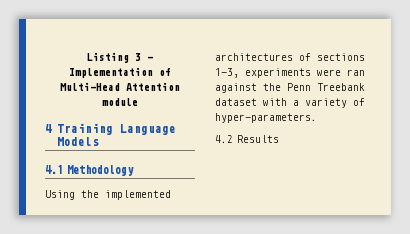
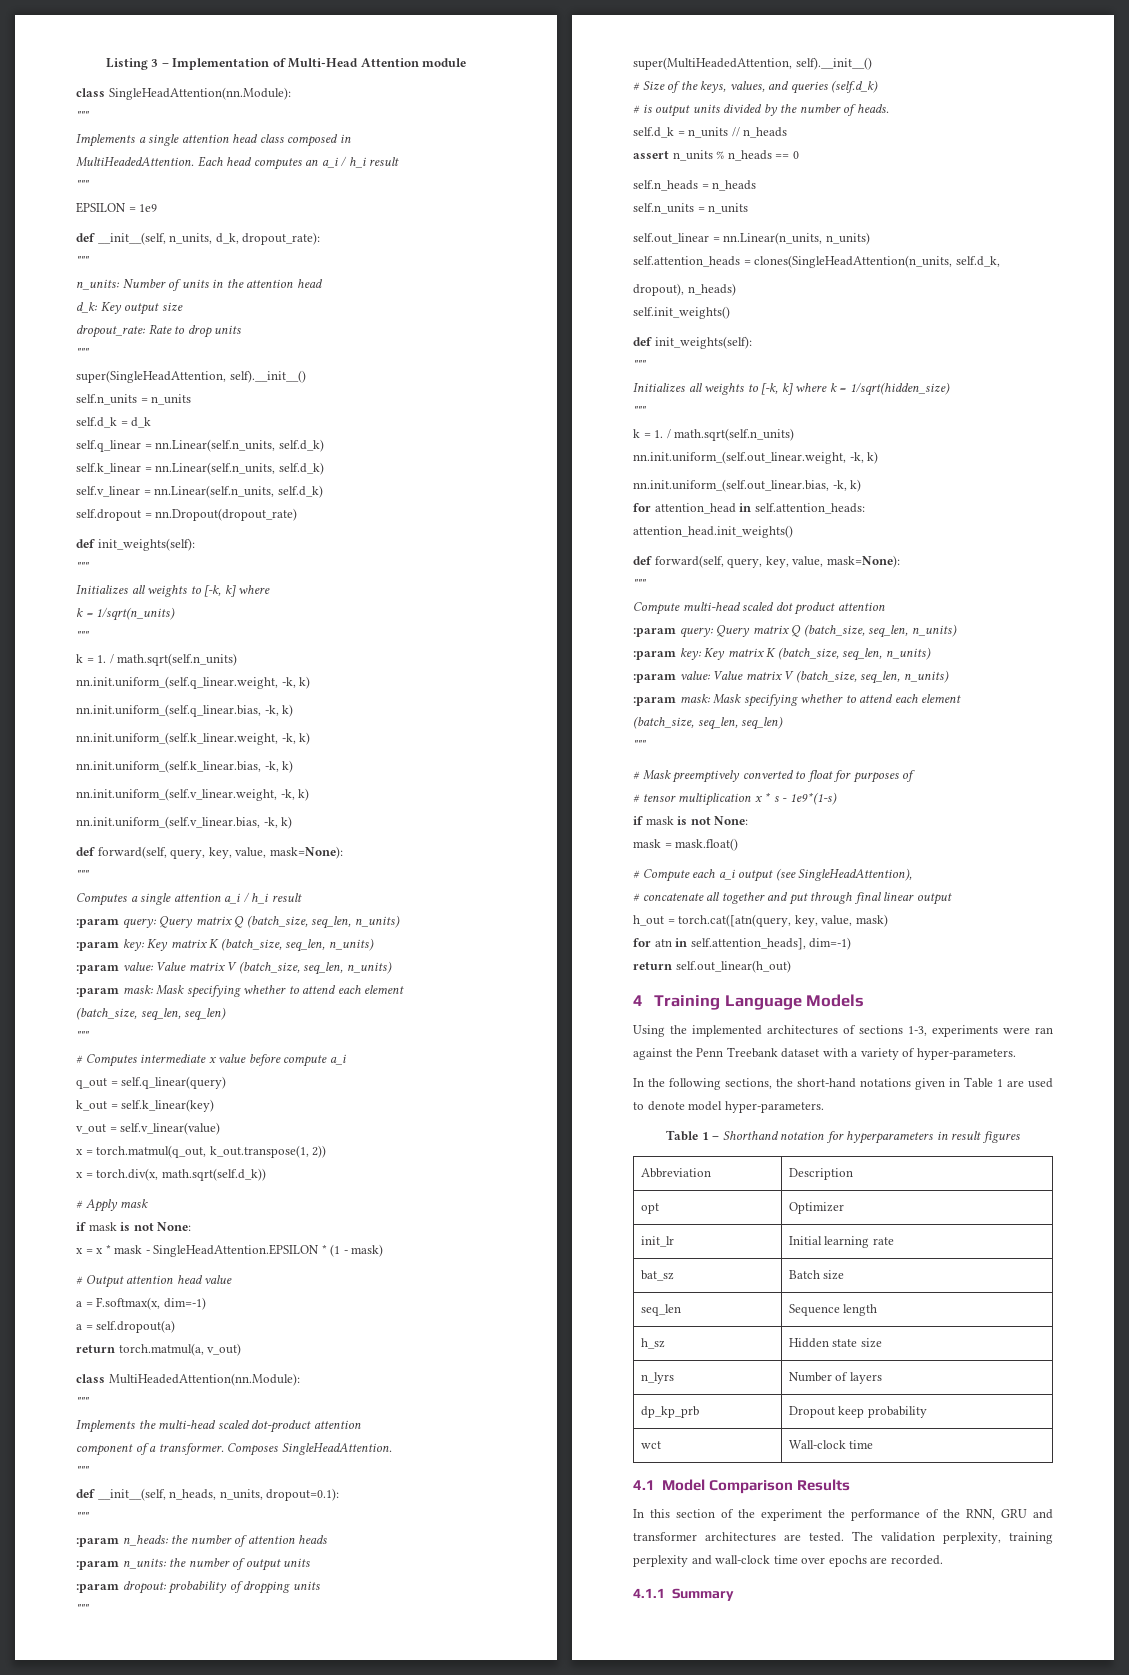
+ class SingleHeadAttention(nn.Module):
+ """
+ Implements a single attention head class composed in
+ MultiHeadedAttention. Each head computes an a_i / h_i result
+ """
+ EPSILON = 1e9
+ def __init__(self, n_units, d_k, dropout_rate):
+ """
+ n_units: Number of units in the attention head
+ d_k: Key output size
+ dropout_rate: Rate to drop units
+ """
+ super(SingleHeadAttention, self).__init__()
+ self.n_units = n_units
+ self.d_k = d_k
+ self.q_linear = nn.Linear(self.n_units, self.d_k)
+ self.k_linear = nn.Linear(self.n_units, self.d_k)
+ self.v_linear = nn.Linear(self.n_units, self.d_k)
+ self.dropout = nn.Dropout(dropout_rate)
+ def init_weights(self):
+ """
+ Initializes all weights to [-k, k] where
+ k = 1/sqrt(n_units)
+ """
+ k = 1. / math.sqrt(self.n_units)
+ nn.init.uniform_(self.q_linear.weight, -k, k)
+ nn.init.uniform_(self.q_linear.bias, -k, k)
+ nn.init.uniform_(self.k_linear.weight, -k, k)
+ nn.init.uniform_(self.k_linear.bias, -k, k)
+ nn.init.uniform_(self.v_linear.weight, -k, k)
+ nn.init.uniform_(self.v_linear.bias, -k, k)
+ def forward(self, query, key, value, mask=None):
+ """
+ Computes a single attention a_i / h_i result
+ :param query: Query matrix Q (batch_size, seq_len, n_units)
+ :param key: Key matrix K (batch_size, seq_len, n_units)
+ :param value: Value matrix V (batch_size, seq_len, n_units)
+ :param mask: Mask specifying whether to attend each element
+ (batch_size, seq_len, seq_len)
+ """
+ # Computes intermediate x value before compute a_i
+ q_out = self.q_linear(query)
+ k_out = self.k_linear(key)
+ v_out = self.v_linear(value)
+ x = torch.matmul(q_out, k_out.transpose(1, 2))
+ x = torch.div(x, math.sqrt(self.d_k))
+ # Apply mask
+ if mask is not None:
+ x = x * mask - SingleHeadAttention.EPSILON * (1 - mask)
+ # Output attention head value
+ a = F.softmax(x, dim=-1)
+ a = self.dropout(a)
+ return torch.matmul(a, v_out)
+ class MultiHeadedAttention(nn.Module):
+ """
+ Implements the multi-head scaled dot-product attention
+ component of a transformer. Composes SingleHeadAttention.
+ """
+ def __init__(self, n_heads, n_units, dropout=0.1):
+ """
+ :param n_heads: the number of attention heads
+ :param n_units: the number of output units
+ :param dropout: probability of dropping units
+ """
+ super(MultiHeadedAttention, self).__init__()
+ # Size of the keys, values, and queries (self.d_k)
+ # is output units divided by the number of heads.
+ self.d_k = n_units // n_heads
+ assert n_units % n_heads == 0
+ self.n_heads = n_heads
+ self.n_units = n_units
+ self.out_linear = nn.Linear(n_units, n_units)
+ self.attention_heads = clones(SingleHeadAttention(n_units, self.d_k,
+ dropout), n_heads)
+ self.init_weights()
+ def init_weights(self):
+ """
+ Initializes all weights to [-k, k] where k = 1/sqrt(hidden_size)
+ """
+ k = 1. / math.sqrt(self.n_units)
+ nn.init.uniform_(self.out_linear.weight, -k, k)
+ nn.init.uniform_(self.out_linear.bias, -k, k)
+ for attention_head in self.attention_heads:
+ attention_head.init_weights()
+ def forward(self, query, key, value, mask=None):
+ """
+ Compute multi-head scaled dot product attention
+ :param query: Query matrix Q (batch_size, seq_len, n_units)
+ :param key: Key matrix K (batch_size, seq_len, n_units)
+ :param value: Value matrix V (batch_size, seq_len, n_units)
+ :param mask: Mask specifying whether to attend each element
+ (batch_size, seq_len, seq_len)
+ """
+ # Mask preemptively converted to float for purposes of
+ # tensor multiplication x * s - 1e9*(1-s)
+ if mask is not None:
+ mask = mask.float()
+ # Compute each a_i output (see SingleHeadAttention),
+ # concatenate all together and put through final linear output
+ h_out = torch.cat([atn(query, key, value, mask)
+ for atn in self.attention_heads], dim=-1)
+ return self.out_linear(h_out)
- 4.1 Methodology
- 4.2 Results
+ In the following sections, the short-hand notations given in Table 1 are used to denote model hyper-parameters.
+ Table 1 – Shorthand notation for hyperparameters in result figures
+ Abbreviation | Description
+ opt | Optimizer
+ init_lr | Initial learning rate
+ bat_sz | Batch size
+ seq_len | Sequence length
+ h_sz | Hidden state size
+ n_lyrs | Number of layers
+ dp_kp_prb | Dropout keep probability
+ wct | Wall-clock time
+ 4.1 Model Comparison Results
+ In this section of the experiment the performance of the RNN, GRU and transformer architectures are tested. The validation perplexity, training perplexity and wall-clock time over epochs are recorded.
+ 4.1.1 Summary

